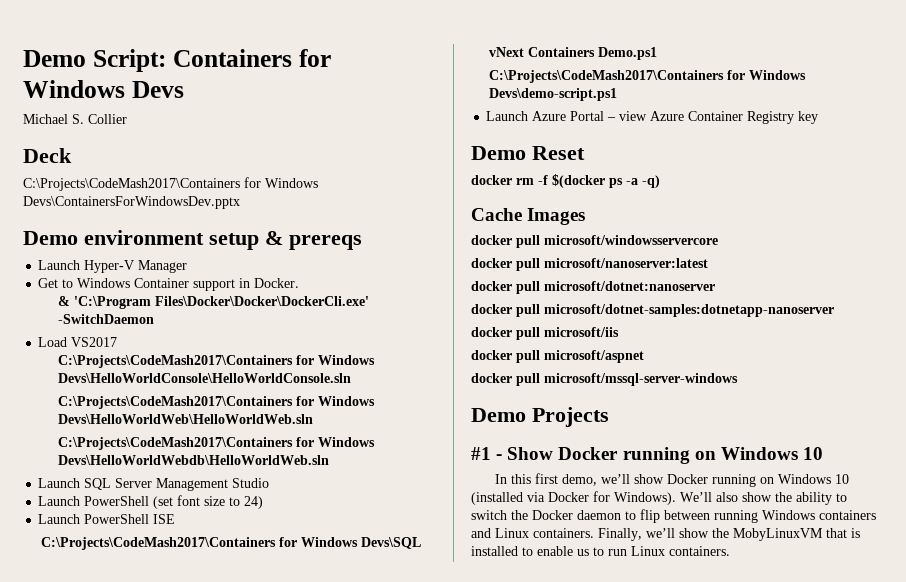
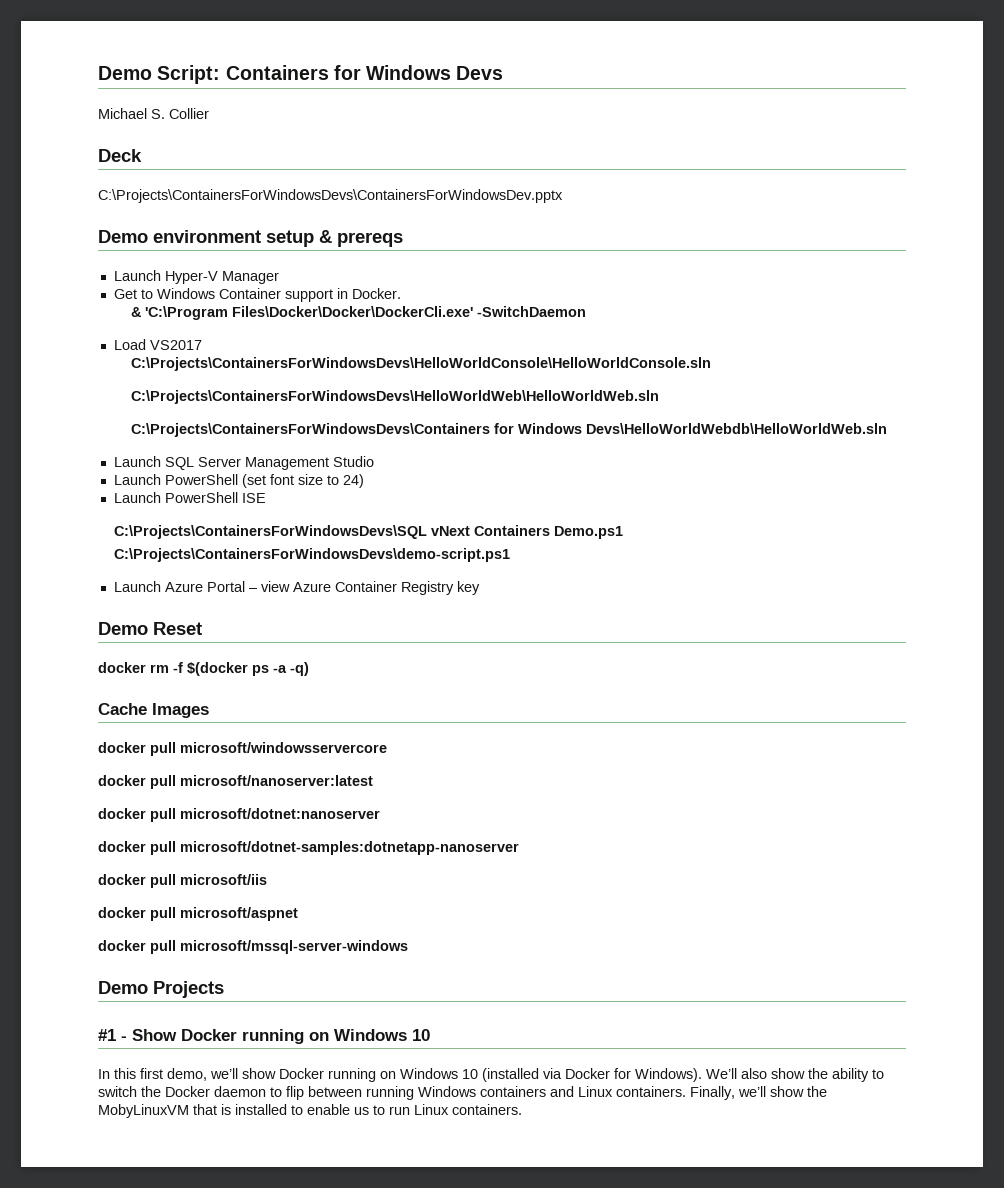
- C:\Projects\CodeMash2017\Containers for Windows Devs\ContainersForWindowsDev.pptx
+ C:\Projects\ContainersForWindowsDevs\ContainersForWindowsDev.pptx
- C:\Projects\CodeMash2017\Containers for Windows Devs\HelloWorldConsole\HelloWorldConsole.sln
- C:\Projects\CodeMash2017\Containers for Windows Devs\HelloWorldWeb\HelloWorldWeb.sln
- C:\Projects\CodeMash2017\Containers for Windows Devs\HelloWorldWebdb\HelloWorldWeb.sln
+ C:\Projects\ContainersForWindowsDevs\HelloWorldConsole\HelloWorldConsole.sln
+ C:\Projects\ContainersForWindowsDevs\HelloWorldWeb\HelloWorldWeb.sln
+ C:\Projects\ContainersForWindowsDevs\Containers for Windows Devs\HelloWorldWebdb\HelloWorldWeb.sln
- C:\Projects\CodeMash2017\Containers for Windows Devs\SQL vNext Containers Demo.ps1
+ C:\Projects\ContainersForWindowsDevs\SQL vNext Containers Demo.ps1
- C:\Projects\CodeMash2017\Containers for Windows Devs\demo-script.ps1
+ C:\Projects\ContainersForWindowsDevs\demo-script.ps1

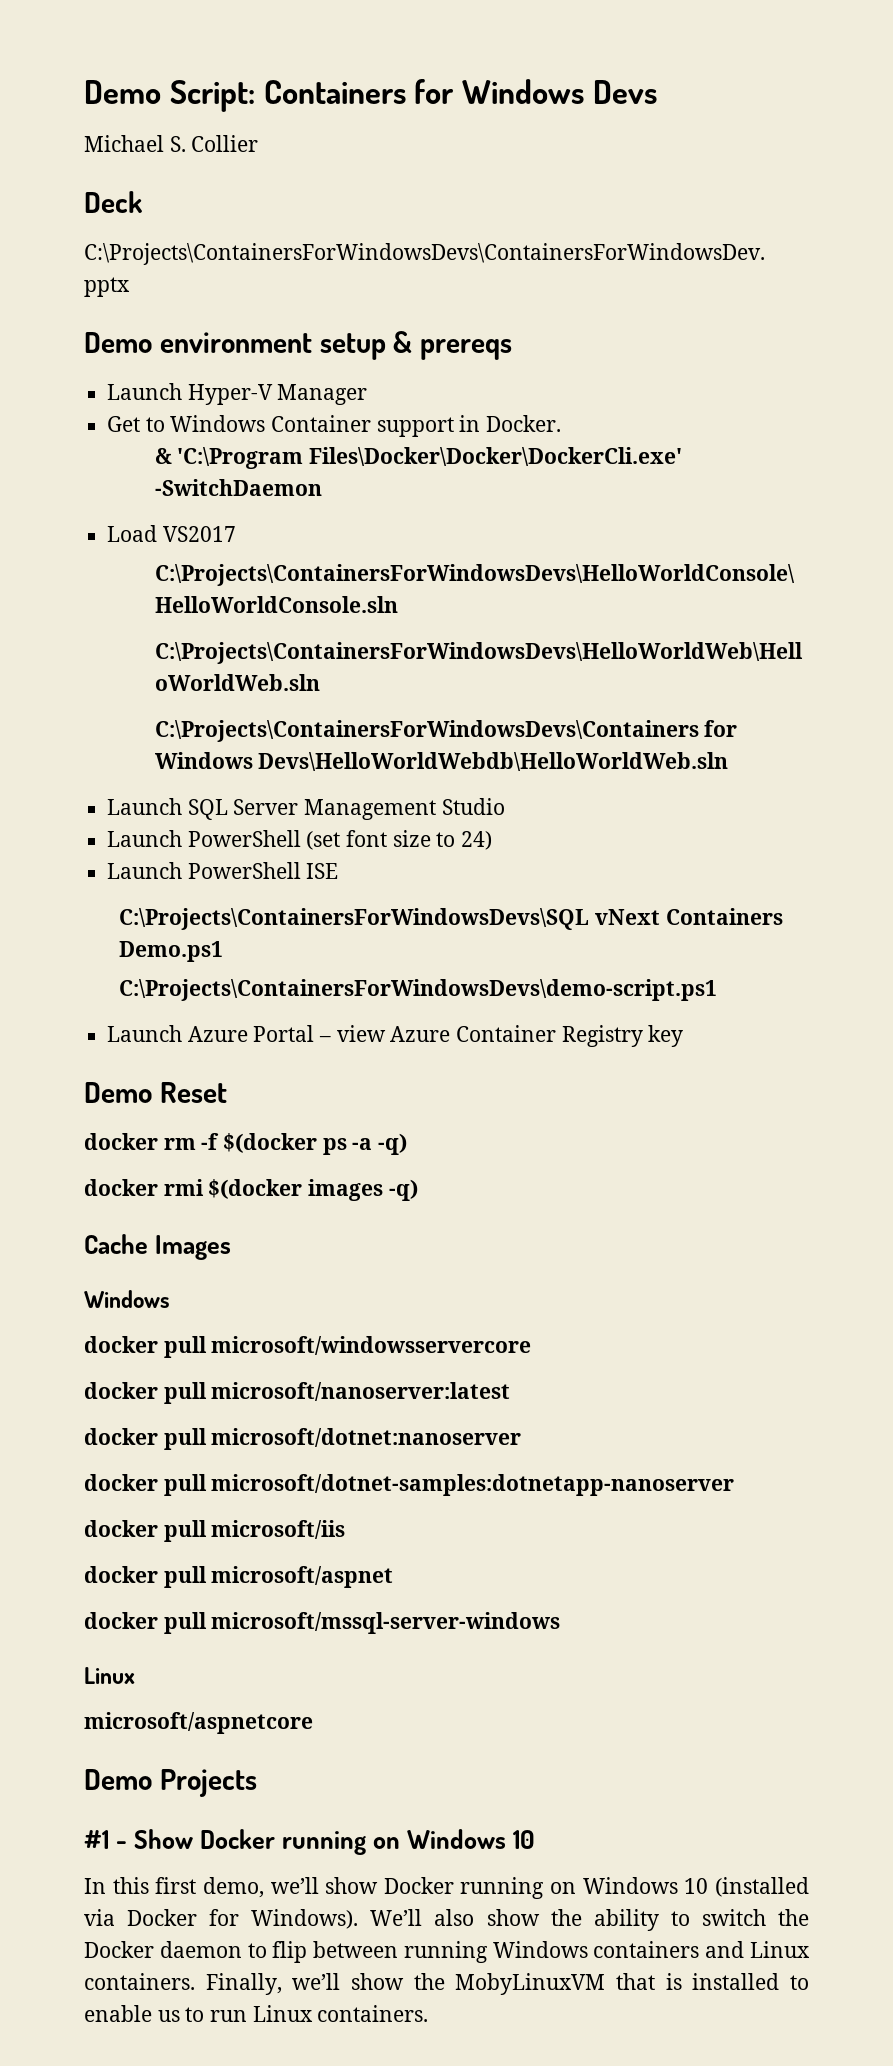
+ docker rmi $(docker images -q)
  Cache Images
+ Windows
  docker pull microsoft/mssql-server-windows
+ Linux
+ microsoft/aspnetcore

